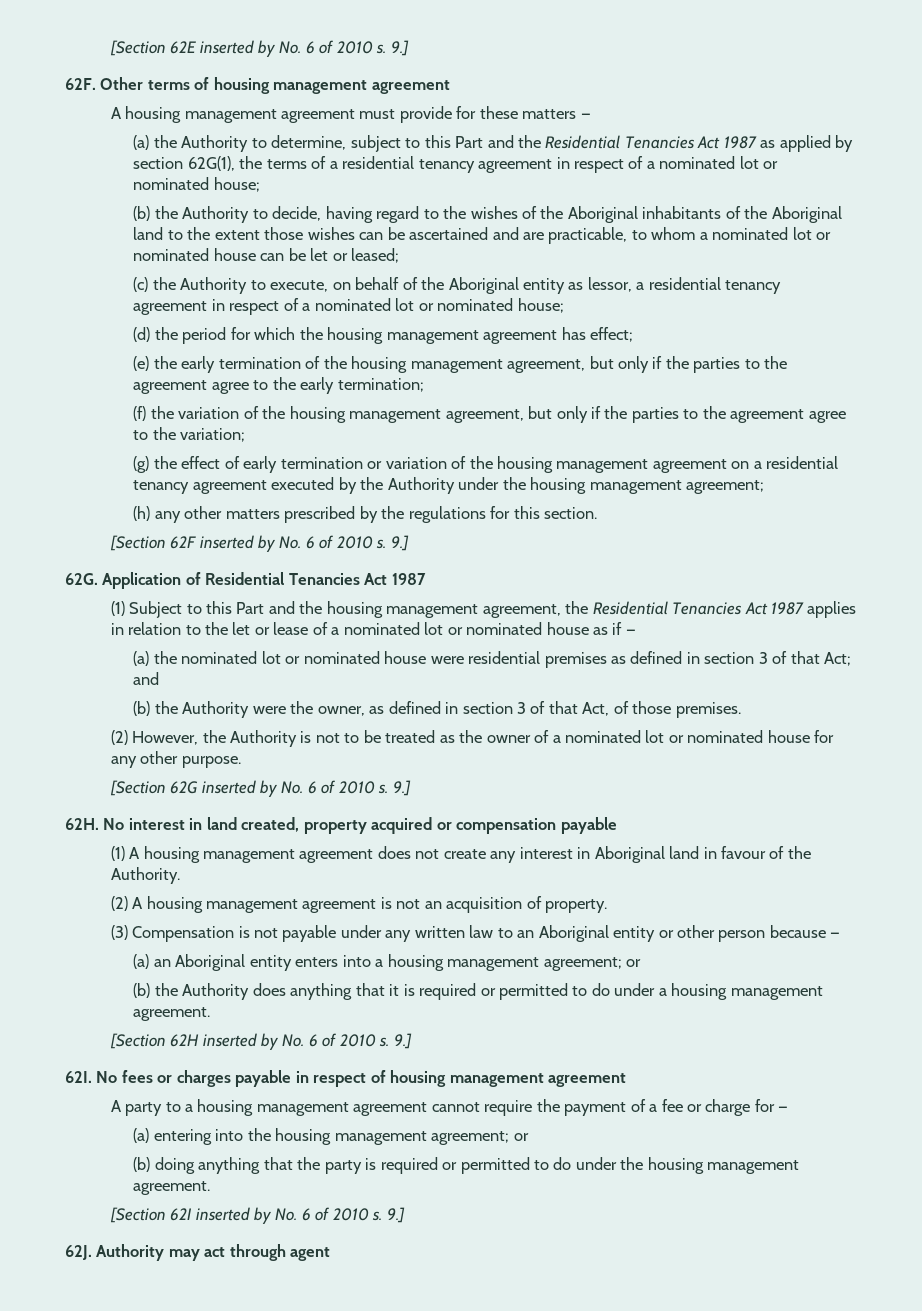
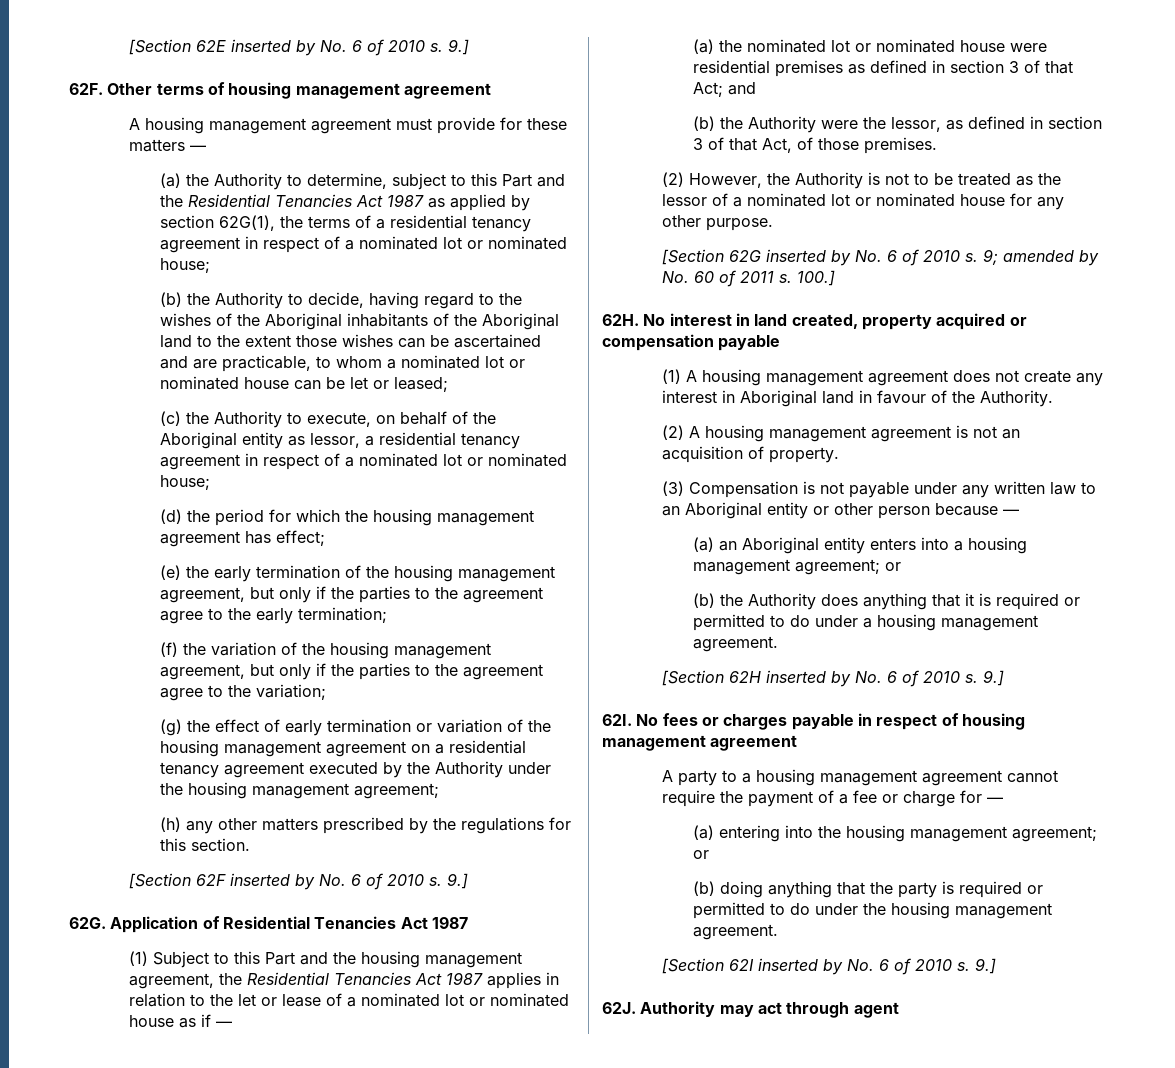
- (b) the Authority were the owner, as defined in section 3 of that Act, of those premises.
+ (b) the Authority were the lessor, as defined in section 3 of that Act, of those premises.
- (2) However, the Authority is not to be treated as the owner of a nominated lot or nominated house for any other purpose.
+ (2) However, the Authority is not to be treated as the lessor of a nominated lot or nominated house for any other purpose.
- [Section 62G inserted by No. 6 of 2010 s. 9.]
+ [Section 62G inserted by No. 6 of 2010 s. 9; amended by No. 60 of 2011 s. 100.]

